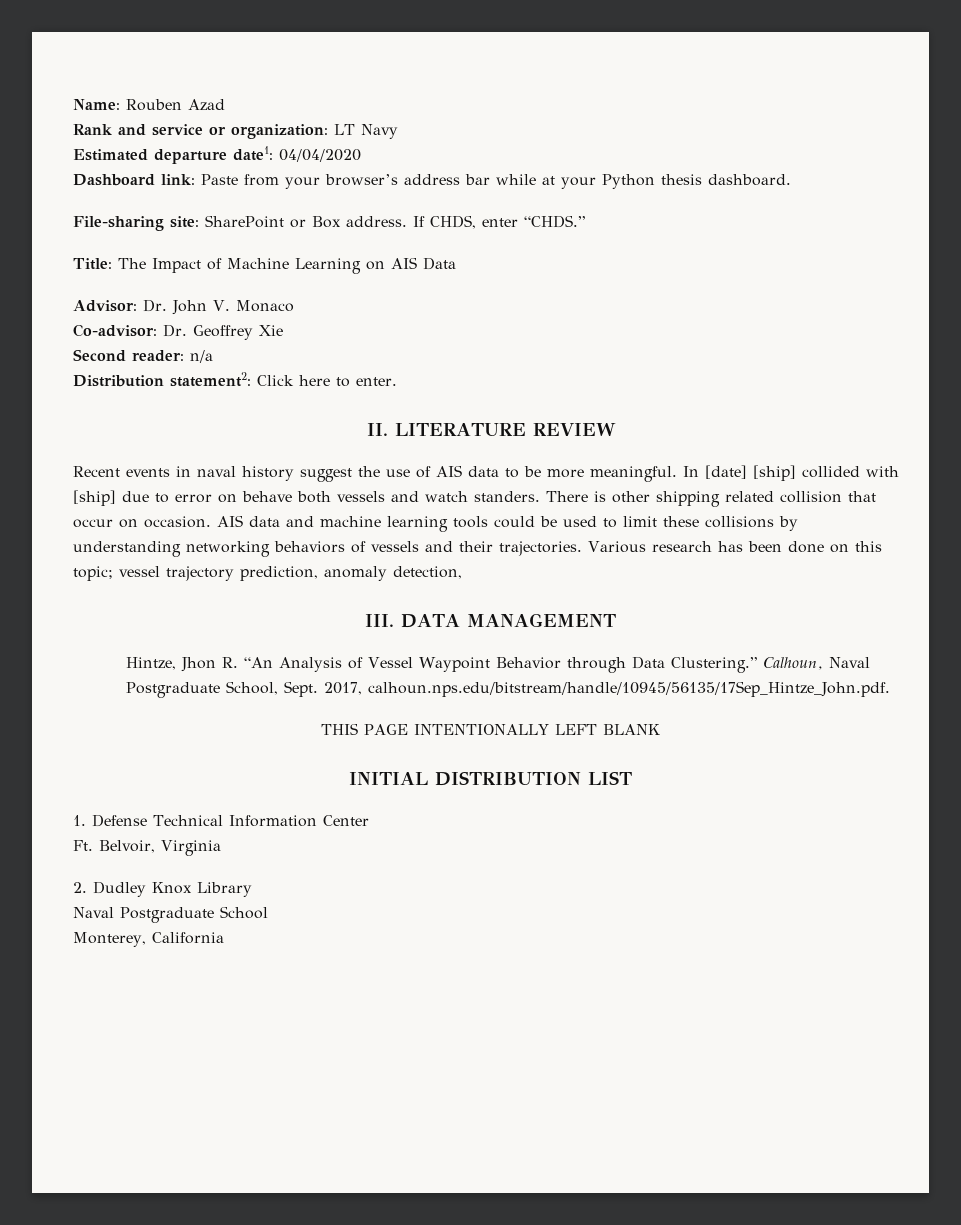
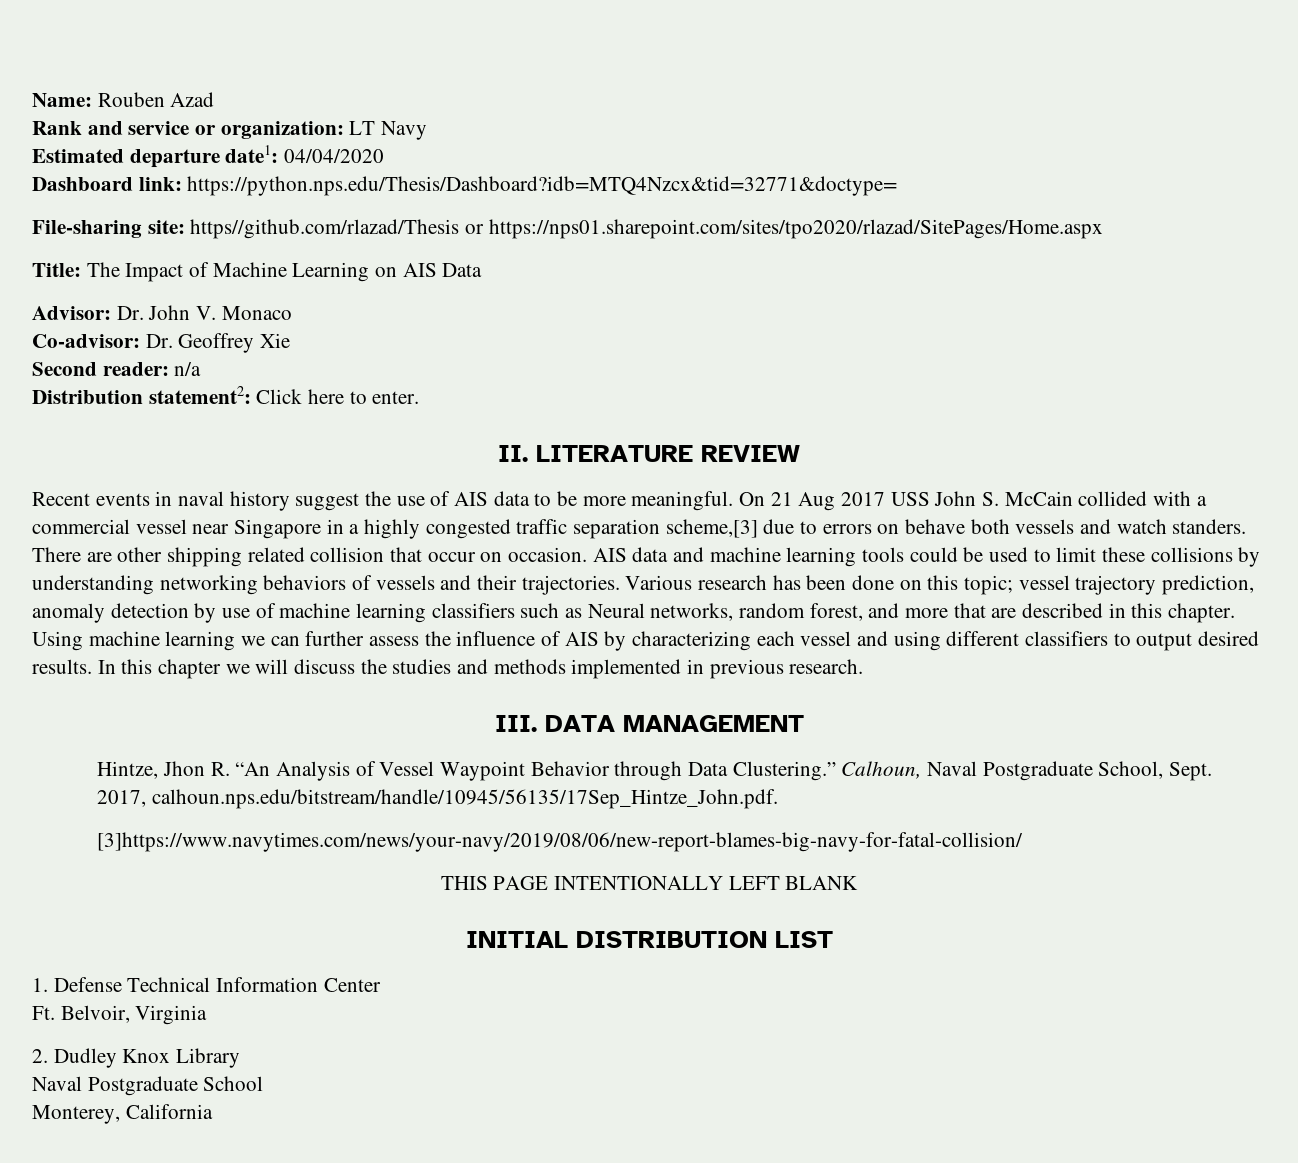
- Dashboard link: Paste from your browser’s address bar while at your Python thesis dashboard.
- File-sharing site: SharePoint or Box address. If CHDS, enter “CHDS.”
+ Dashboard link: https://python.nps.edu/Thesis/Dashboard?idb=MTQ4Nzcx&tid=32771&doctype=
+ File-sharing site: https//github.com/rlazad/Thesis or https://nps01.sharepoint.com/sites/tpo2020/rlazad/SitePages/Home.aspx
- In [date] [ship] collided with [ship] due to error on behave both vessels and watch standers.
+ On 21 Aug 2017 USS John S. McCain collided with a commercial vessel near Singapore in a highly congested traffic separation scheme,[3] due to errors on behave both vessels and watch standers.
- There is other shipping related collision that occur on occasion.
+ There are other shipping related collision that occur on occasion.
- Various research has been done on this topic; vessel trajectory prediction, anomaly detection,
+ Various research has been done on this topic; vessel trajectory prediction, anomaly detection by use of machine learning classifiers such as Neural networks, random forest, and more that are described in this chapter. Using machine learning we can further assess the influence of AIS by characterizing each vessel and using different classifiers to output desired results. In this chapter we will discuss the studies and methods implemented in previous research.
+ [3]https://www.navytimes.com/news/your-navy/2019/08/06/new-report-blames-big-navy-for-fatal-collision/

